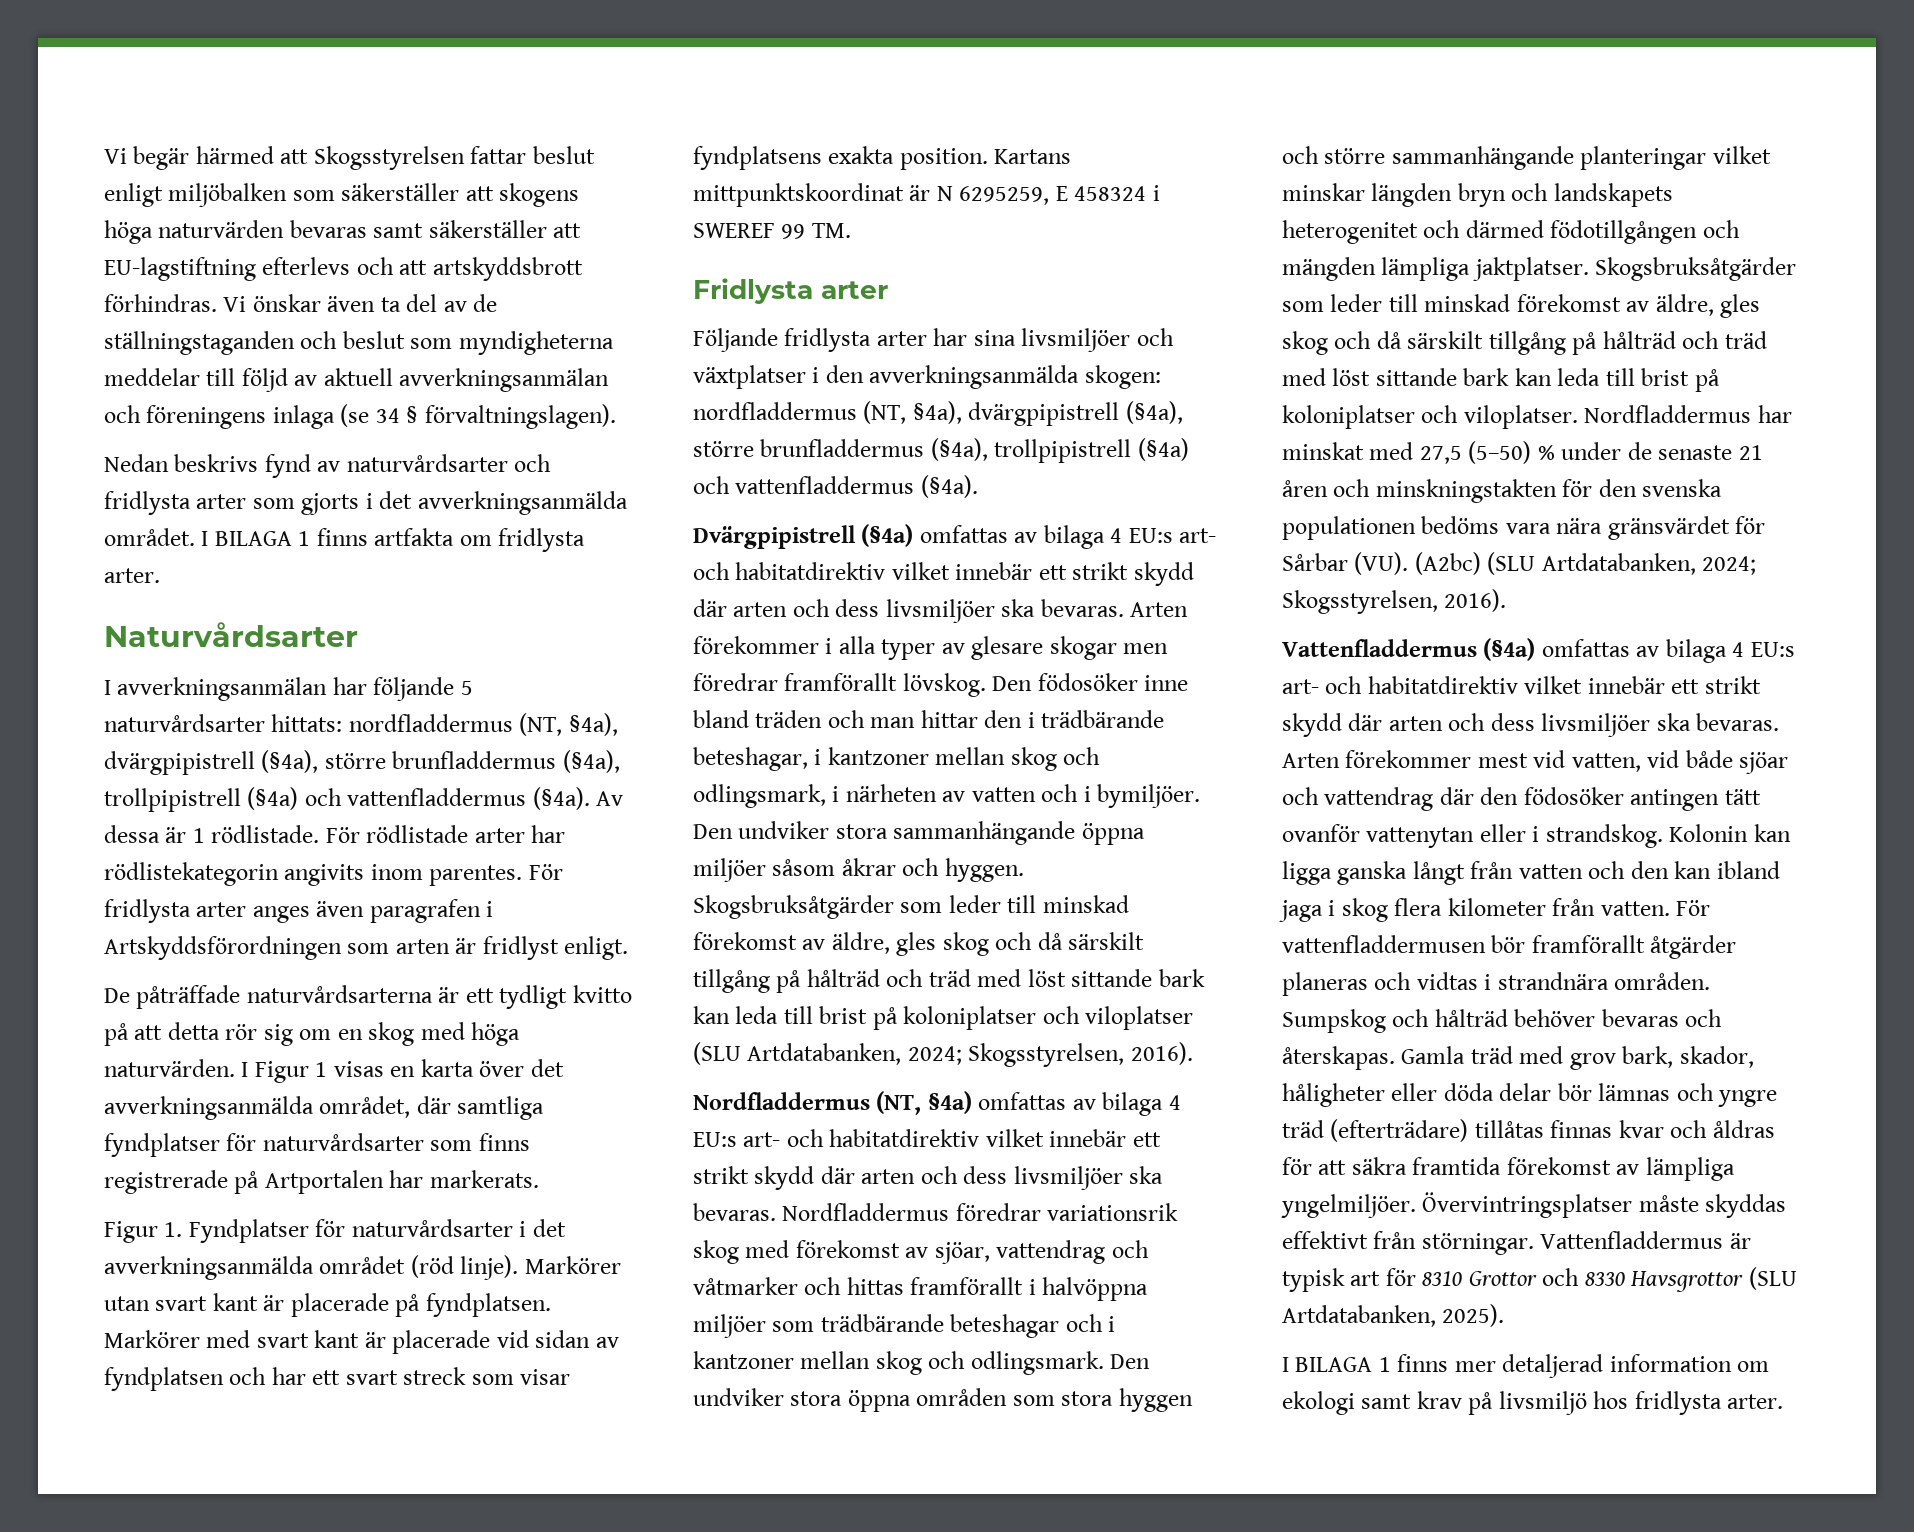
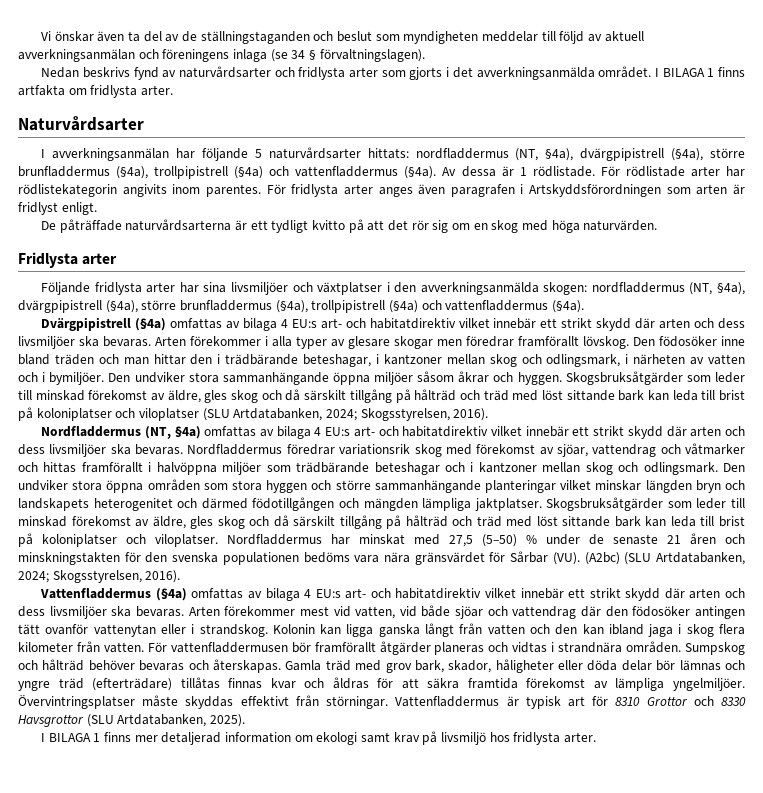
- Vi begär härmed att Skogsstyrelsen fattar beslut enligt miljöbalken som säkerställer att skogens höga naturvärden bevaras samt säkerställer att EU-lagstiftning efterlevs och att artskyddsbrott förhindras. Vi önskar även ta del av de ställningstaganden och beslut som myndigheterna meddelar till följd av aktuell avverkningsanmälan och föreningens inlaga (se 34 § förvaltningslagen).
+ Vi önskar även ta del av de ställningstaganden och beslut som myndigheten meddelar till följd av aktuell avverkningsanmälan och föreningens inlaga (se 34 § förvaltningslagen).
- De påträffade naturvårdsarterna är ett tydligt kvitto på att detta rör sig om en skog med höga naturvärden. I Figur 1 visas en karta över det avverkningsanmälda området, där samtliga fyndplatser för naturvårdsarter som finns registrerade på Artportalen har markerats.
- Figur 1. Fyndplatser för naturvårdsarter i det avverkningsanmälda området (röd linje). Markörer utan svart kant är placerade på fyndplatsen. Markörer med svart kant är placerade vid sidan av fyndplatsen och har ett svart streck som visar fyndplatsens exakta position. Kartans mittpunktskoordinat är N 6295259, E 458324 i SWEREF 99 TM.
+ De påträffade naturvårdsarterna är ett tydligt kvitto på att det rör sig om en skog med höga naturvärden.

